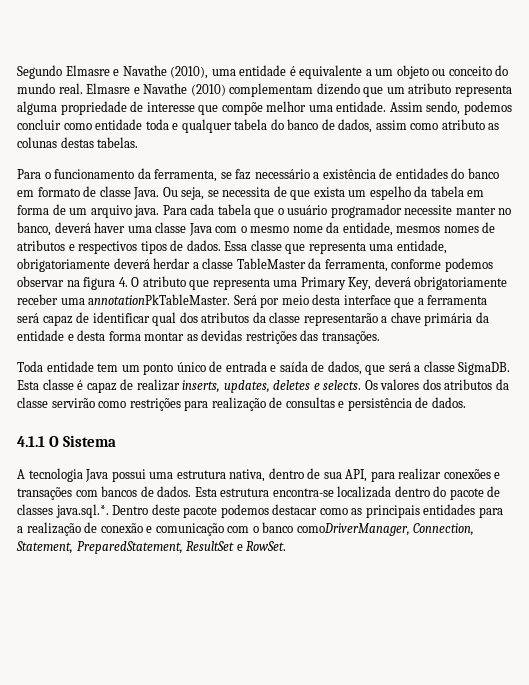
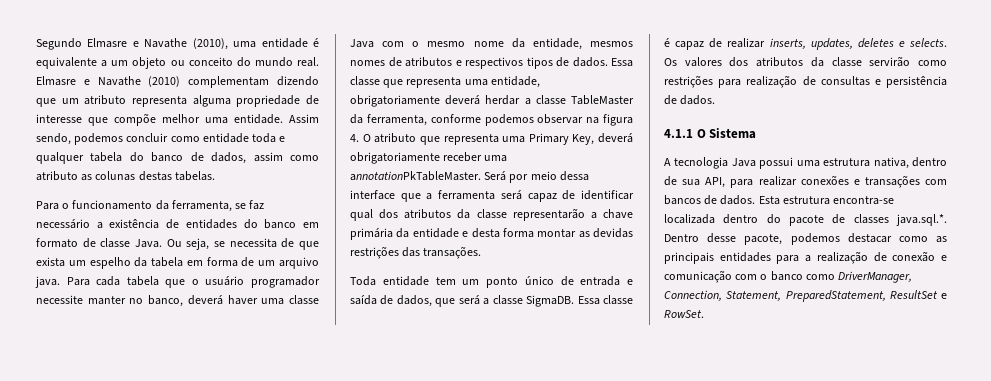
- Será por meio desta interface que a ferramenta será capaz de identificar qual dos atributos da classe representarão a chave primária da entidade e desta forma montar as devidas restrições das transações.
+ Será por meio dessa interface que a ferramenta será capaz de identificar qual dos atributos da classe representarão a chave primária da entidade e desta forma montar as devidas restrições das transações.
- Esta classe é capaz de realizar inserts, updates, deletes e selects.
+ Essa classe é capaz de realizar inserts, updates, deletes e selects.
- Esta estrutura encontra-se localizada dentro do pacote de classes java.sql.*. Dentro deste pacote podemos destacar como as principais entidades para a realização de conexão e comunicação com o banco comoDriverManager, Connection, Statement, PreparedStatement, ResultSet e RowSet.
+ Esta estrutura encontra-se localizada dentro do pacote de classes java.sql.*. Dentro desse pacote, podemos destacar como as principais entidades para a realização de conexão e comunicação com o banco como DriverManager, Connection, Statement, PreparedStatement, ResultSet e RowSet.

